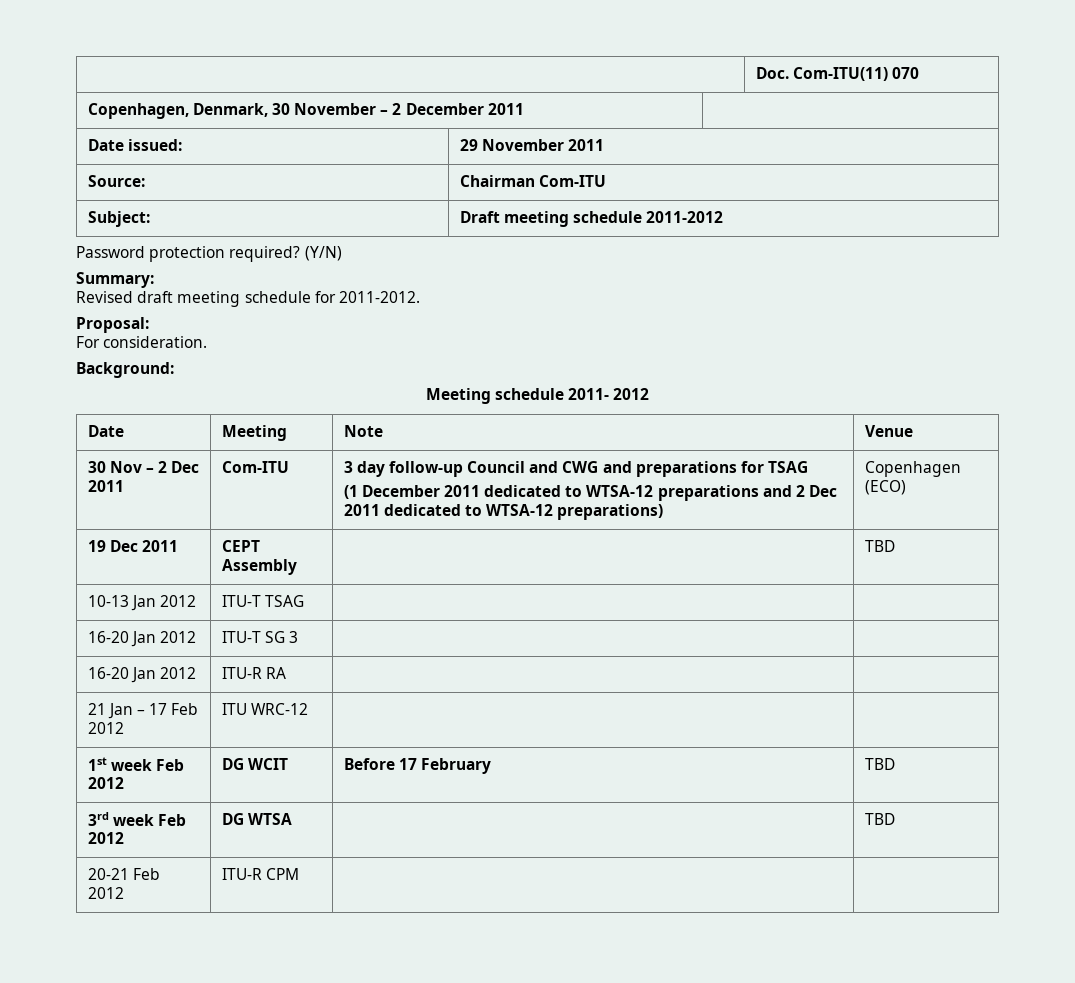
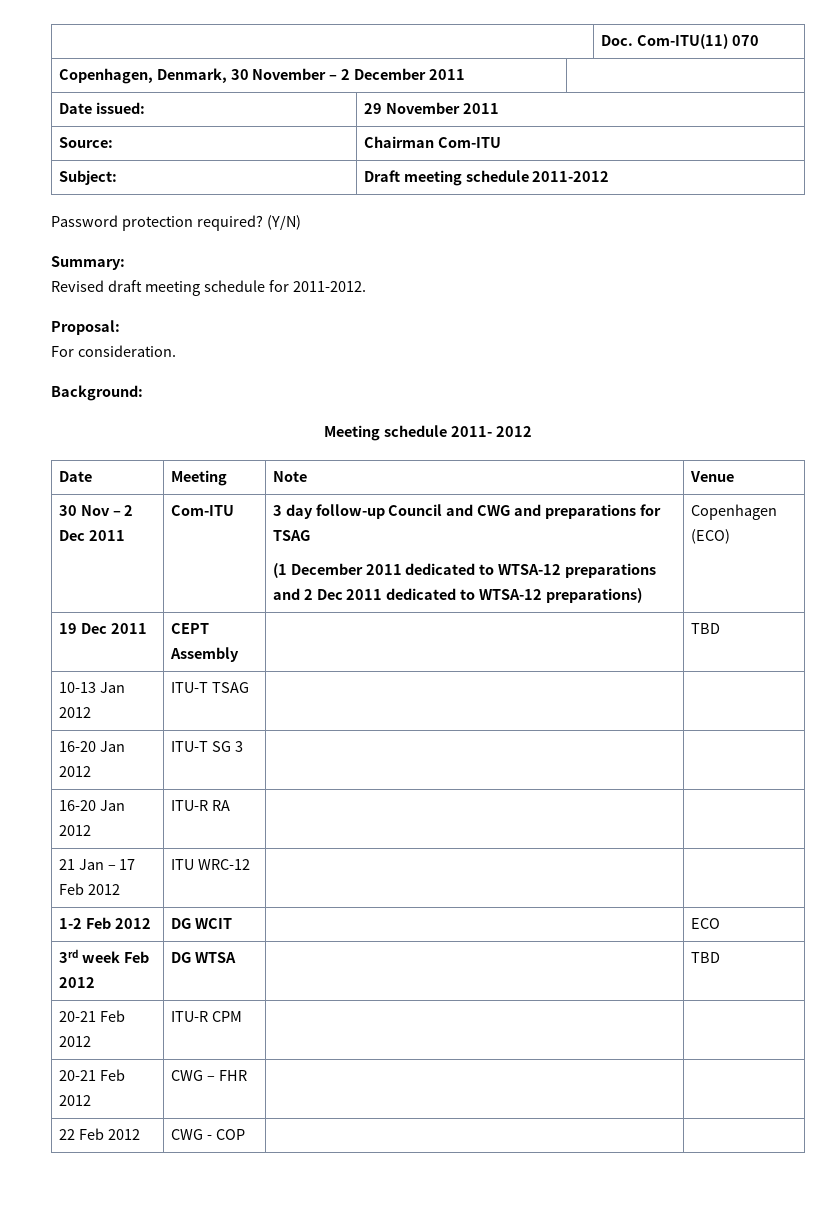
- 1st week Feb 2012 | DG WCIT | Before 17 February | TBD
+ 1-2 Feb 2012 | DG WCIT | | ECO
+ 20-21 Feb 2012 | CWG – FHR | |
+ 22 Feb 2012 | CWG - COP | |

